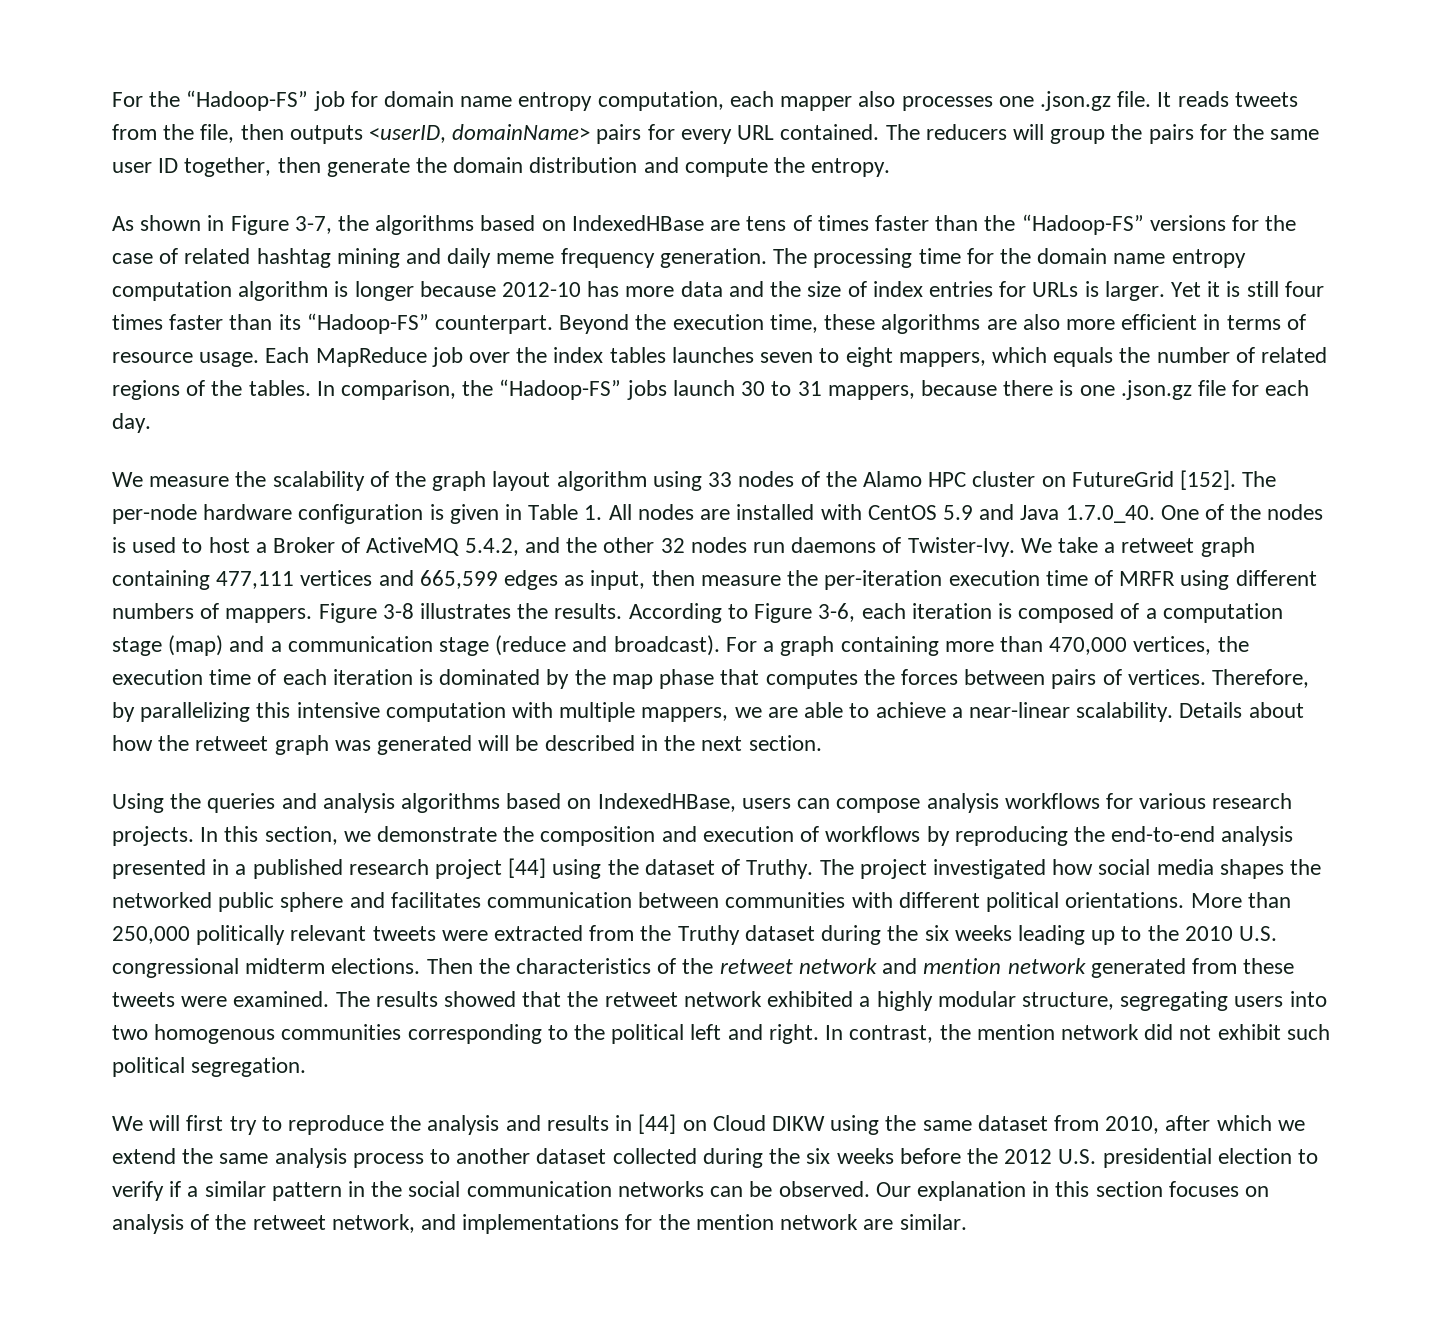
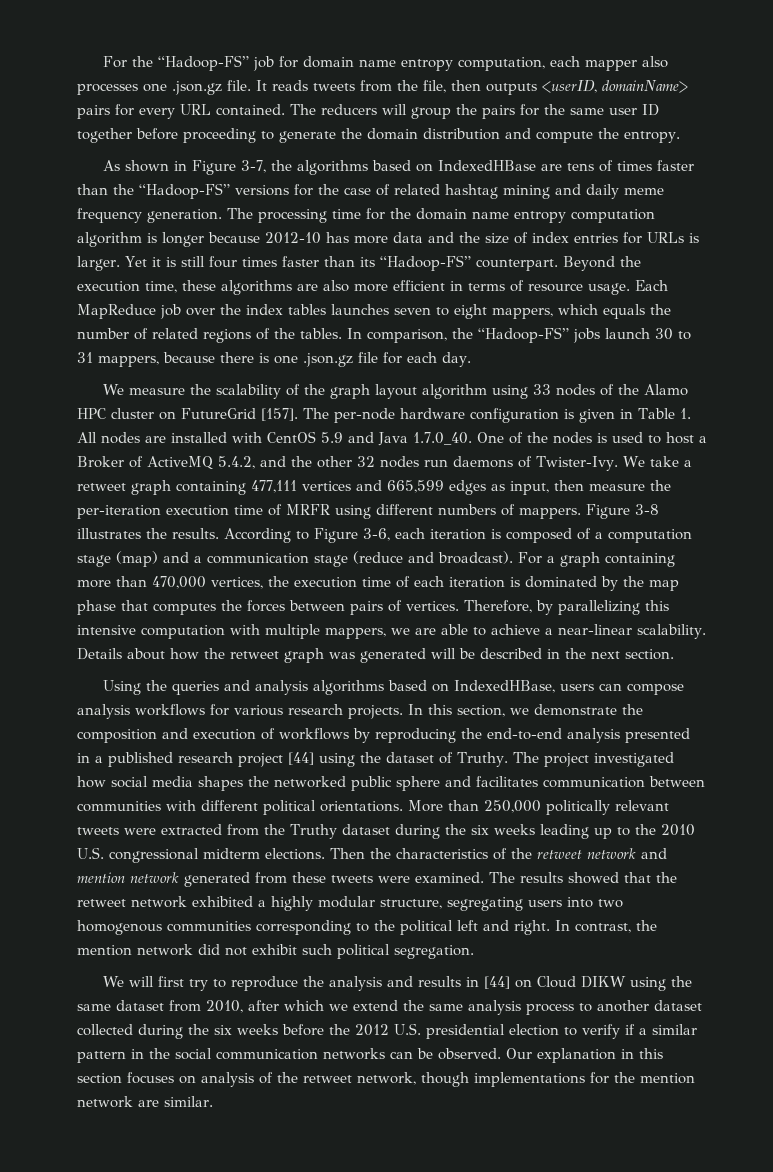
- The reducers will group the pairs for the same user ID together, then generate the domain distribution and compute the entropy.
+ The reducers will group the pairs for the same user ID together before proceeding to generate the domain distribution and compute the entropy.
- We measure the scalability of the graph layout algorithm using 33 nodes of the Alamo HPC cluster on FutureGrid [152].
+ We measure the scalability of the graph layout algorithm using 33 nodes of the Alamo HPC cluster on FutureGrid [157].
- Our explanation in this section focuses on analysis of the retweet network, and implementations for the mention network are similar.
+ Our explanation in this section focuses on analysis of the retweet network, though implementations for the mention network are similar.

